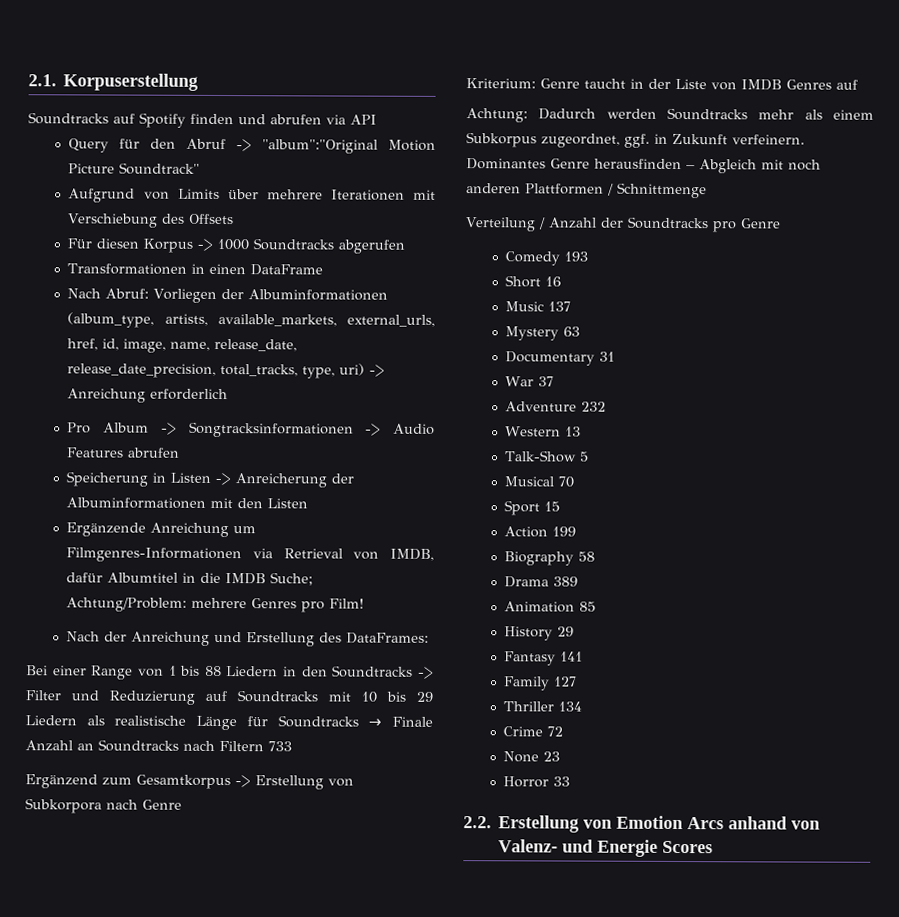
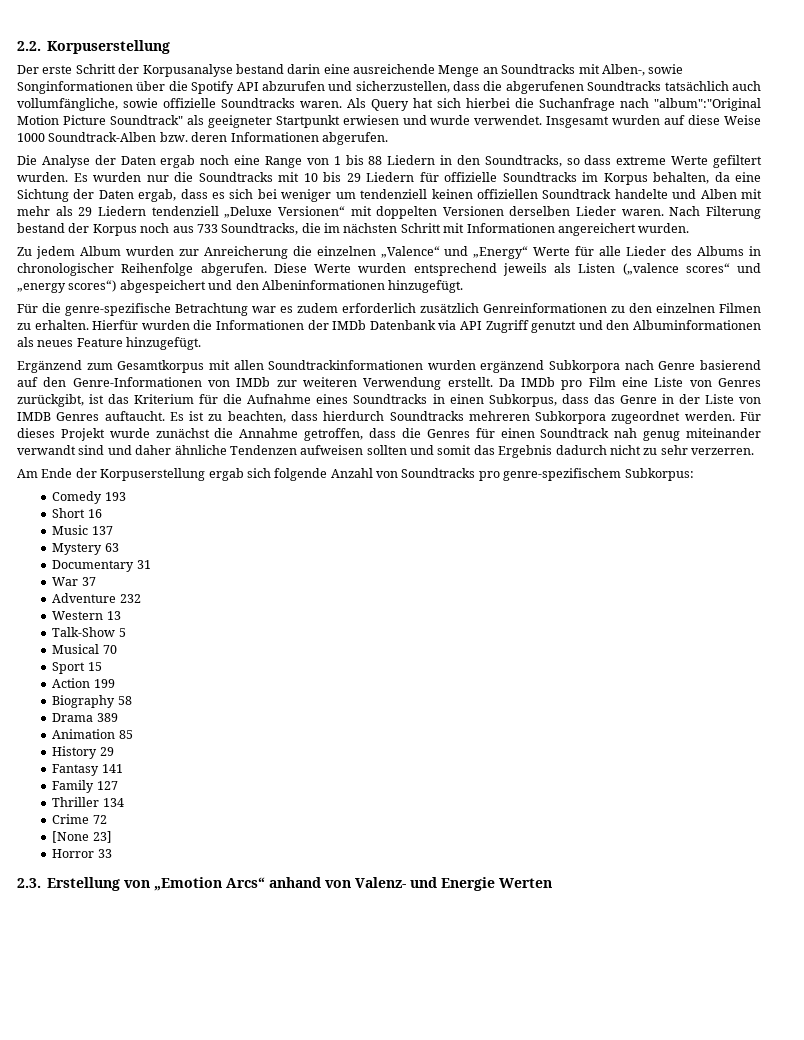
- 2.1. Korpuserstellung
+ 2.2. Korpuserstellung
- Soundtracks auf Spotify finden und abrufen via API
- Query für den Abruf -> "album":"Original Motion Picture Soundtrack"
- Aufgrund von Limits über mehrere Iterationen mit Verschiebung des Offsets
- Für diesen Korpus -> 1000 Soundtracks abgerufen
- Transformationen in einen DataFrame
- Nach Abruf: Vorliegen der Albuminformationen (album_type, artists, available_markets, external_urls, href, id, image, name, release_date, release_date_precision, total_tracks, type, uri) -> Anreichung erforderlich
- Pro Album -> Songtracksinformationen -> Audio Features abrufen
- Speicherung in Listen -> Anreicherung der Albuminformationen mit den Listen
- Ergänzende Anreichung um Filmgenres-Informationen via Retrieval von IMDB, dafür Albumtitel in die IMDB Suche; Achtung/Problem: mehrere Genres pro Film!
- Nach der Anreichung und Erstellung des DataFrames:
- Bei einer Range von 1 bis 88 Liedern in den Soundtracks -> Filter und Reduzierung auf Soundtracks mit 10 bis 29 Liedern als realistische Länge für Soundtracks → Finale Anzahl an Soundtracks nach Filtern 733
- Ergänzend zum Gesamtkorpus -> Erstellung von Subkorpora nach Genre
- Kriterium: Genre taucht in der Liste von IMDB Genres auf
- Achtung: Dadurch werden Soundtracks mehr als einem Subkorpus zugeordnet, ggf. in Zukunft verfeinern. Dominantes Genre herausfinden – Abgleich mit noch anderen Plattformen / Schnittmenge
- Verteilung / Anzahl der Soundtracks pro Genre
+ Der erste Schritt der Korpusanalyse bestand darin eine ausreichende Menge an Soundtracks mit Alben-, sowie Songinformationen über die Spotify API abzurufen und sicherzustellen, dass die abgerufenen Soundtracks tatsächlich auch vollumfängliche, sowie offizielle Soundtracks waren. Als Query hat sich hierbei die Suchanfrage nach "album":"Original Motion Picture Soundtrack" als geeigneter Startpunkt erwiesen und wurde verwendet. Insgesamt wurden auf diese Weise 1000 Soundtrack-Alben bzw. deren Informationen abgerufen.
+ Die Analyse der Daten ergab noch eine Range von 1 bis 88 Liedern in den Soundtracks, so dass extreme Werte gefiltert wurden. Es wurden nur die Soundtracks mit 10 bis 29 Liedern für offizielle Soundtracks im Korpus behalten, da eine Sichtung der Daten ergab, dass es sich bei weniger um tendenziell keinen offiziellen Soundtrack handelte und Alben mit mehr als 29 Liedern tendenziell „Deluxe Versionen“ mit doppelten Versionen derselben Lieder waren. Nach Filterung bestand der Korpus noch aus 733 Soundtracks, die im nächsten Schritt mit Informationen angereichert wurden.
+ Zu jedem Album wurden zur Anreicherung die einzelnen „Valence“ und „Energy“ Werte für alle Lieder des Albums in chronologischer Reihenfolge abgerufen. Diese Werte wurden entsprechend jeweils als Listen („valence scores“ und „energy scores“) abgespeichert und den Albeninformationen hinzugefügt.
+ Für die genre-spezifische Betrachtung war es zudem erforderlich zusätzlich Genreinformationen zu den einzelnen Filmen zu erhalten. Hierfür wurden die Informationen der IMDb Datenbank via API Zugriff genutzt und den Albuminformationen als neues Feature hinzugefügt.
+ Ergänzend zum Gesamtkorpus mit allen Soundtrackinformationen wurden ergänzend Subkorpora nach Genre basierend auf den Genre-Informationen von IMDb zur weiteren Verwendung erstellt. Da IMDb pro Film eine Liste von Genres zurückgibt, ist das Kriterium für die Aufnahme eines Soundtracks in einen Subkorpus, dass das Genre in der Liste von IMDB Genres auftaucht. Es ist zu beachten, dass hierdurch Soundtracks mehreren Subkorpora zugeordnet werden. Für dieses Projekt wurde zunächst die Annahme getroffen, dass die Genres für einen Soundtrack nah genug miteinander verwandt sind und daher ähnliche Tendenzen aufweisen sollten und somit das Ergebnis dadurch nicht zu sehr verzerren.
+ Am Ende der Korpuserstellung ergab sich folgende Anzahl von Soundtracks pro genre-spezifischem Subkorpus:
- None 23
+ [None 23]
- 2.2. Erstellung von Emotion Arcs anhand von Valenz- und Energie Scores
+ 2.3. Erstellung von „Emotion Arcs“ anhand von Valenz- und Energie Werten

